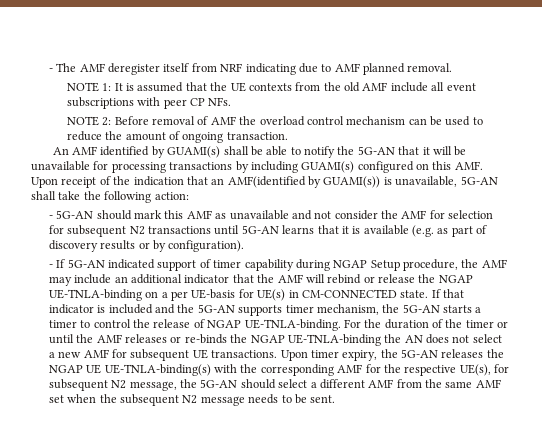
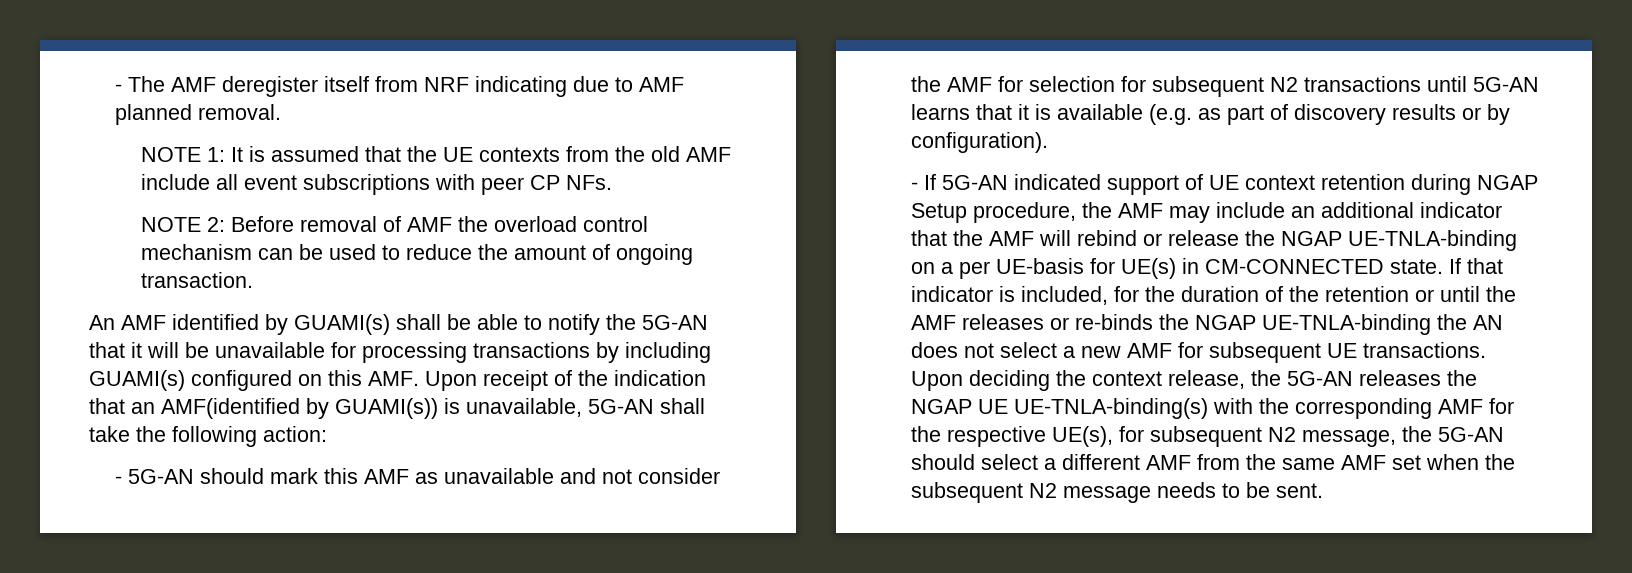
- - If 5G-AN indicated support of timer capability during NGAP Setup procedure, the AMF may include an additional indicator that the AMF will rebind or release the NGAP UE-TNLA-binding on a per UE-basis for UE(s) in CM-CONNECTED state.
+ - If 5G-AN indicated support of UE context retention during NGAP Setup procedure, the AMF may include an additional indicator that the AMF will rebind or release the NGAP UE-TNLA-binding on a per UE-basis for UE(s) in CM-CONNECTED state.
- If that indicator is included and the 5G-AN supports timer mechanism, the 5G-AN starts a timer to control the release of NGAP UE-TNLA-binding. For the duration of the timer or until the AMF releases or re-binds the NGAP UE-TNLA-binding the AN does not select a new AMF for subsequent UE transactions.
+ If that indicator is included, for the duration of the retention or until the AMF releases or re-binds the NGAP UE-TNLA-binding the AN does not select a new AMF for subsequent UE transactions.
- Upon timer expiry, the 5G-AN releases the NGAP UE UE-TNLA-binding(s) with the corresponding AMF for the respective UE(s), for subsequent N2 message, the 5G-AN should select a different AMF from the same AMF set when the subsequent N2 message needs to be sent.
+ Upon deciding the context release, the 5G-AN releases the NGAP UE UE-TNLA-binding(s) with the corresponding AMF for the respective UE(s), for subsequent N2 message, the 5G-AN should select a different AMF from the same AMF set when the subsequent N2 message needs to be sent.

